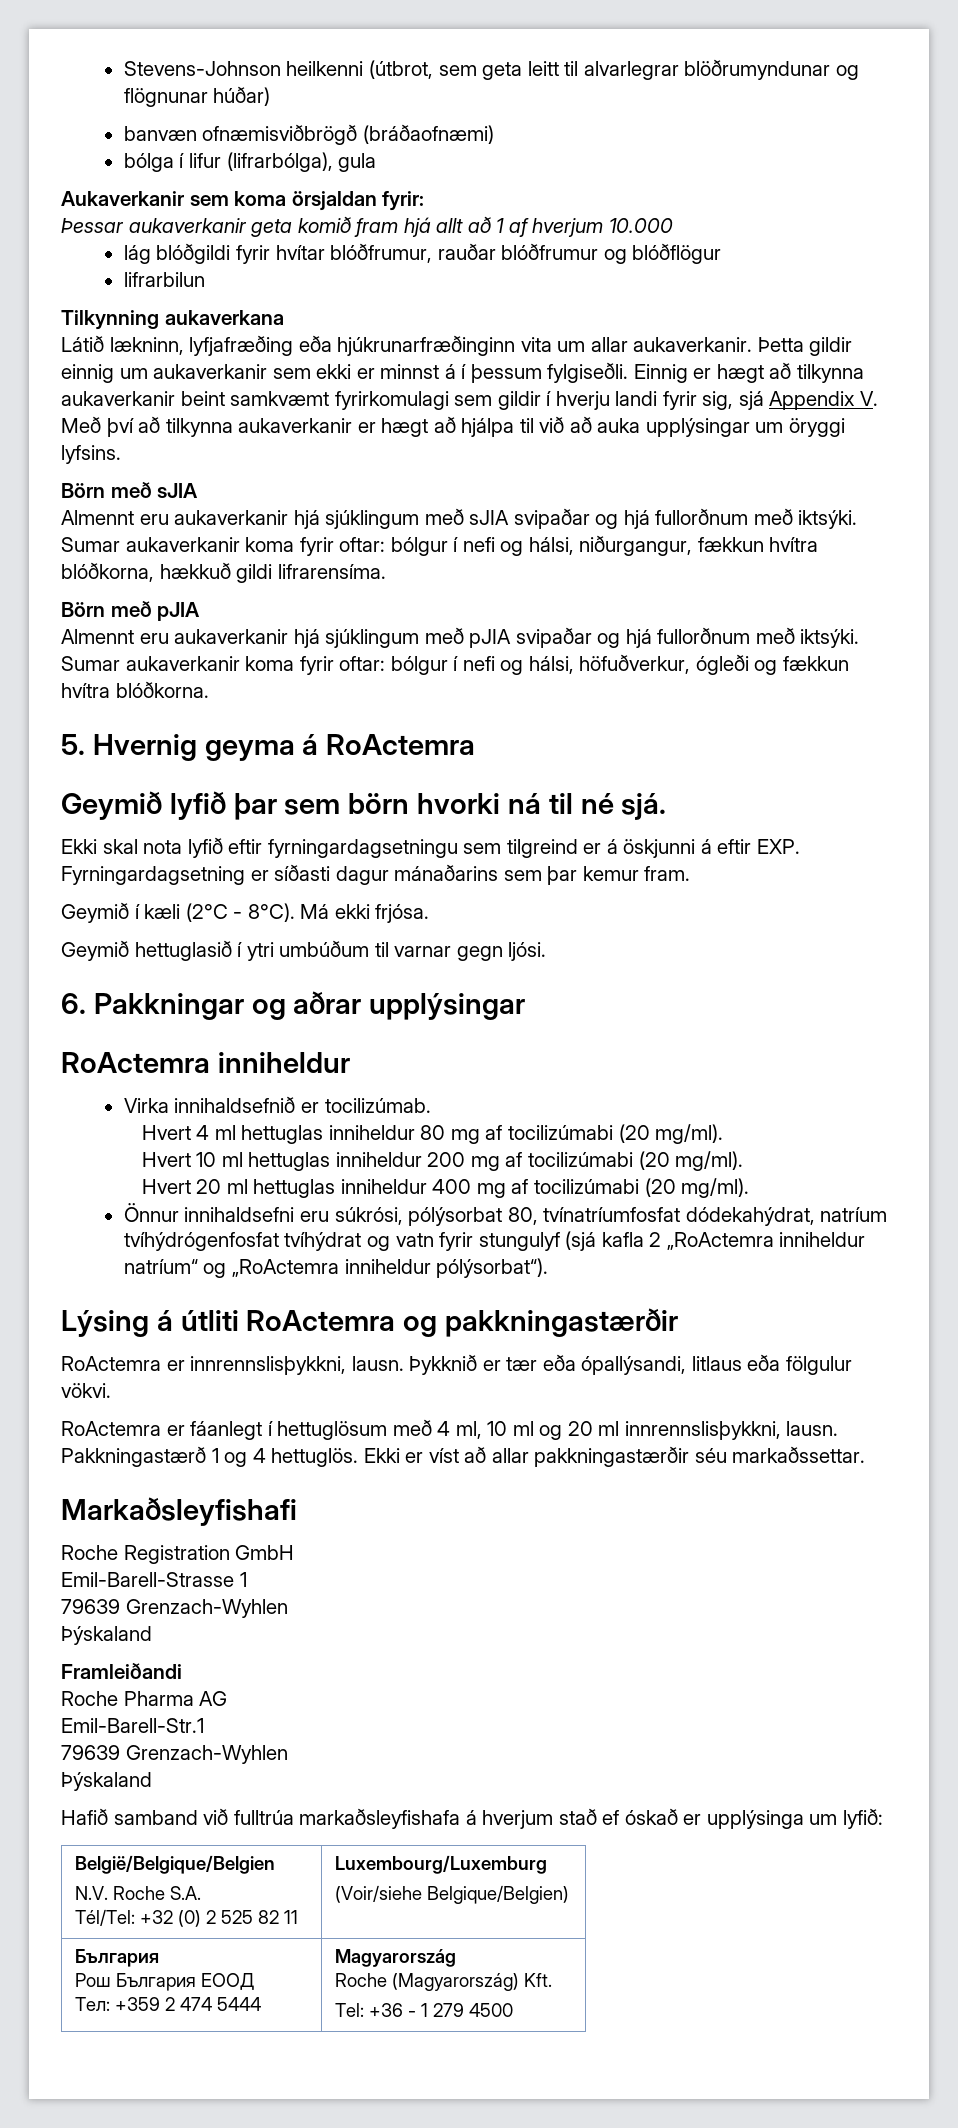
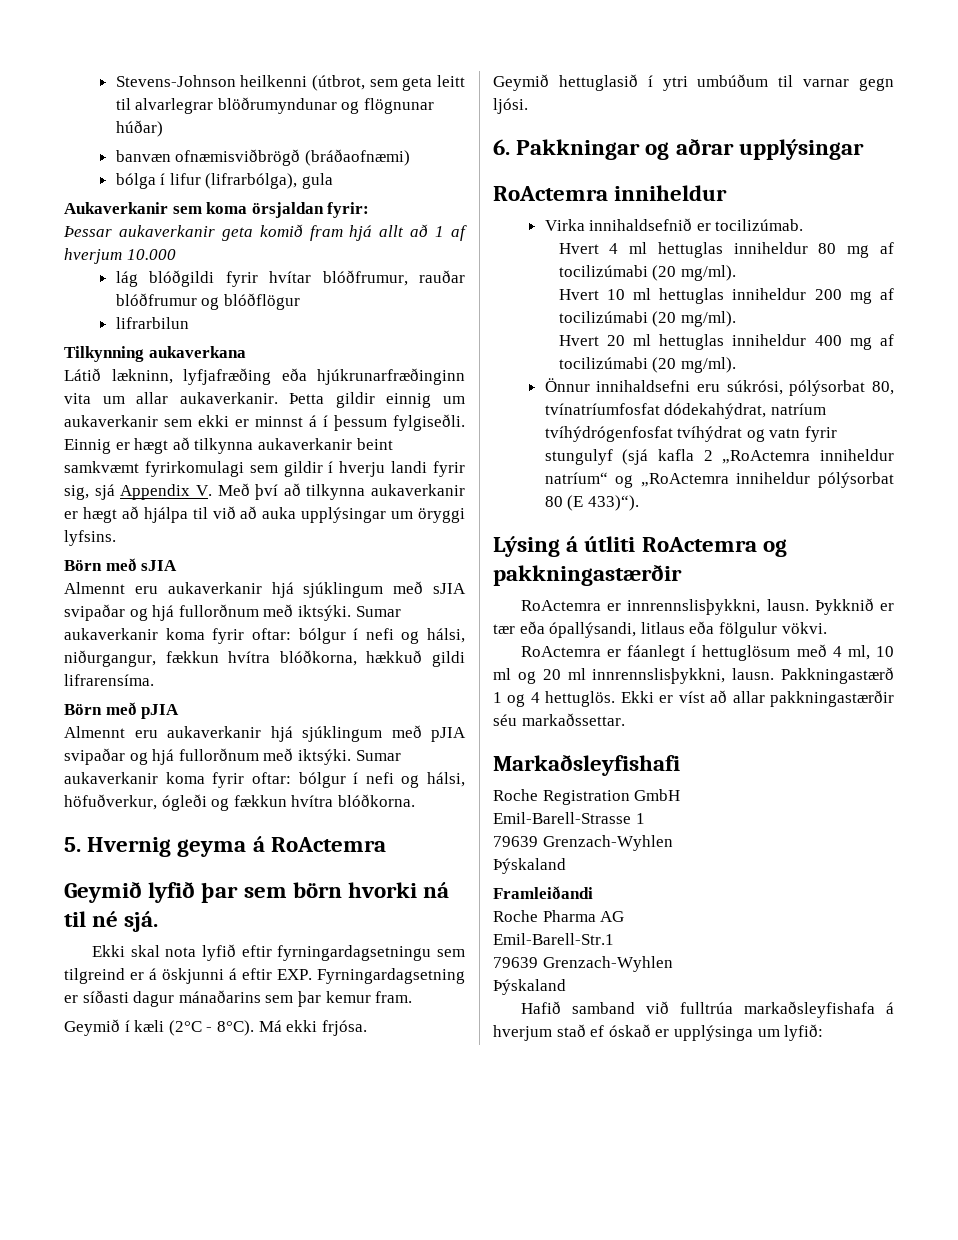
- Önnur innihaldsefni eru súkrósi, pólýsorbat 80, tvínatríumfosfat dódekahýdrat, natríum tvíhýdrógenfosfat tvíhýdrat og vatn fyrir stungulyf (sjá kafla 2 „RoActemra inniheldur natríum“ og „RoActemra inniheldur pólýsorbat“).
+ Önnur innihaldsefni eru súkrósi, pólýsorbat 80, tvínatríumfosfat dódekahýdrat, natríum tvíhýdrógenfosfat tvíhýdrat og vatn fyrir stungulyf (sjá kafla 2 „RoActemra inniheldur natríum“ og „RoActemra inniheldur pólýsorbat 80 (E 433)“).
- België/Belgique/Belgien
- N.V. Roche S.A.
- Tél/Tel: +32 (0) 2 525 82 11 | Luxembourg/Luxemburg
- (Voir/siehe Belgique/Belgien)
- България
- Рош България ЕООД
- Тел: +359 2 474 5444 | Magyarország
- Roche (Magyarország) Kft.
- Tel: +36 - 1 279 4500

